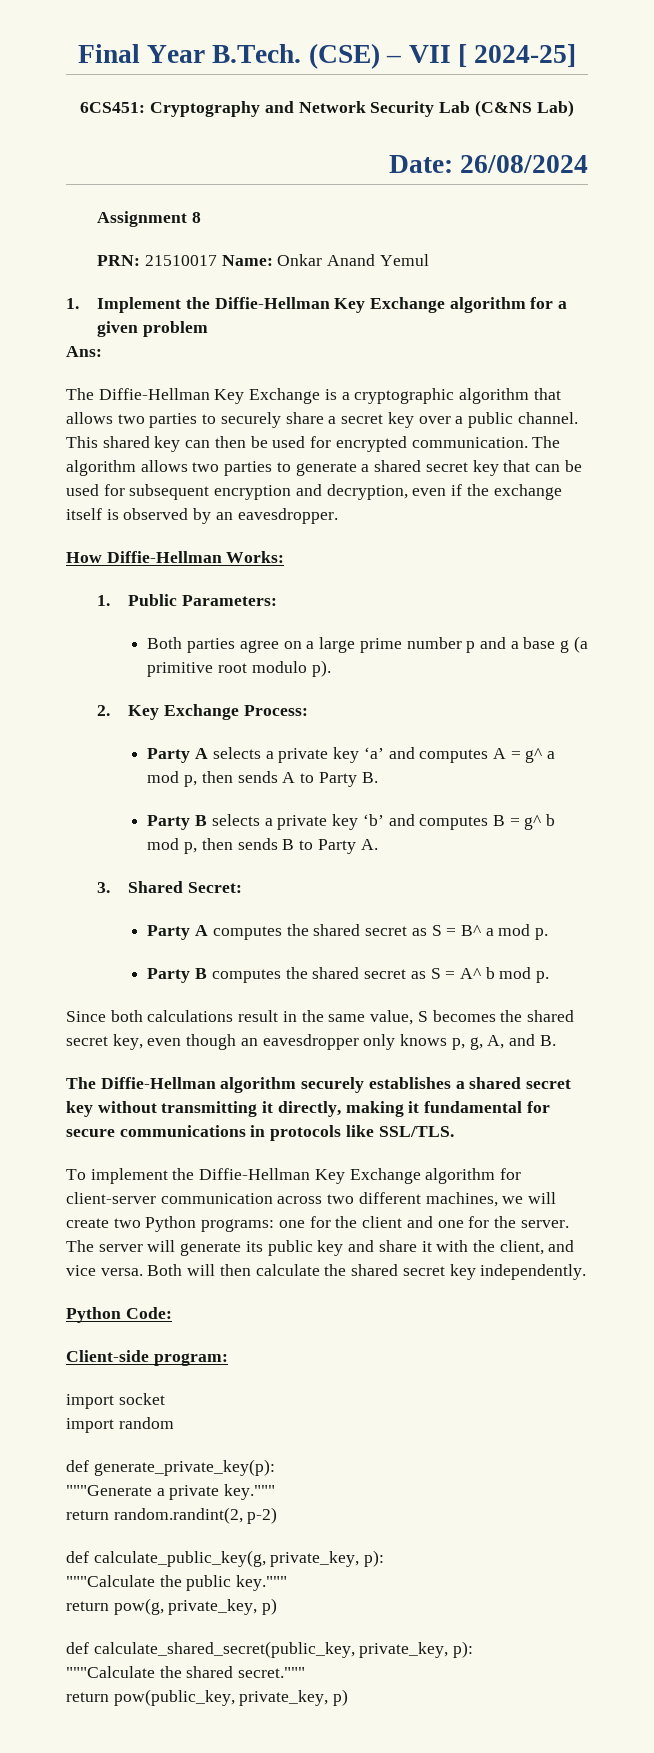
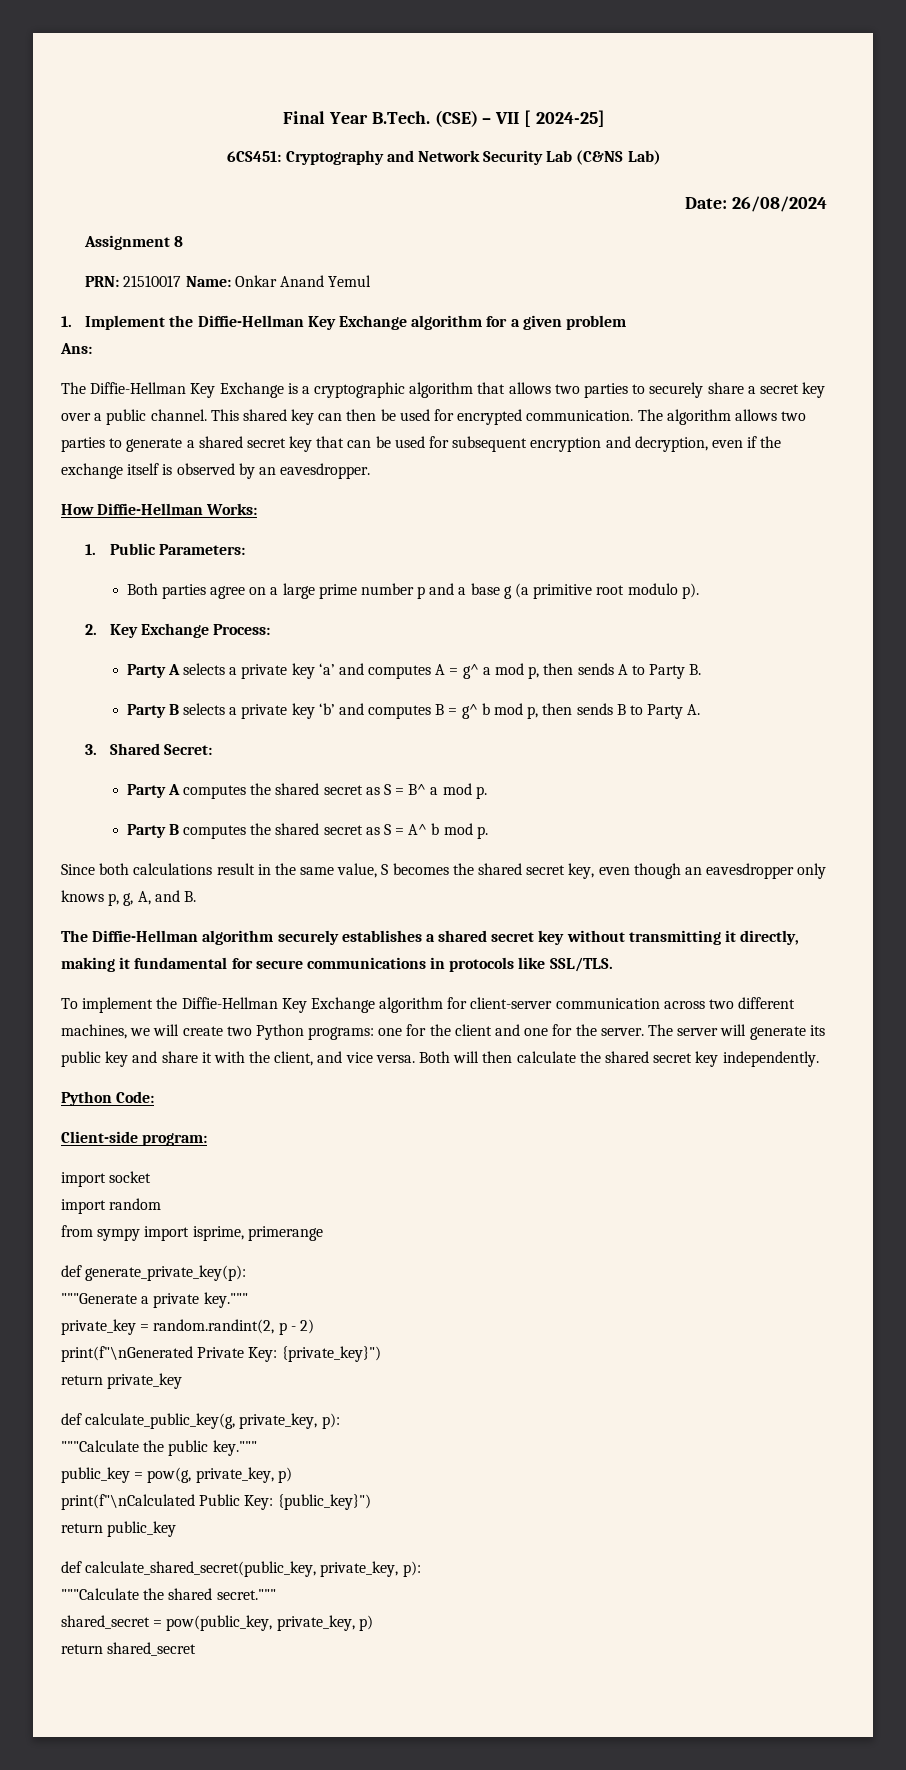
+ from sympy import isprime, primerange
- return random.randint(2, p-2)
+ private_key = random.randint(2, p - 2)
+ print(f"\nGenerated Private Key: {private_key}")
+ return private_key
- return pow(g, private_key, p)
+ public_key = pow(g, private_key, p)
+ print(f"\nCalculated Public Key: {public_key}")
+ return public_key
- return pow(public_key, private_key, p)
+ shared_secret = pow(public_key, private_key, p)
+ return shared_secret

